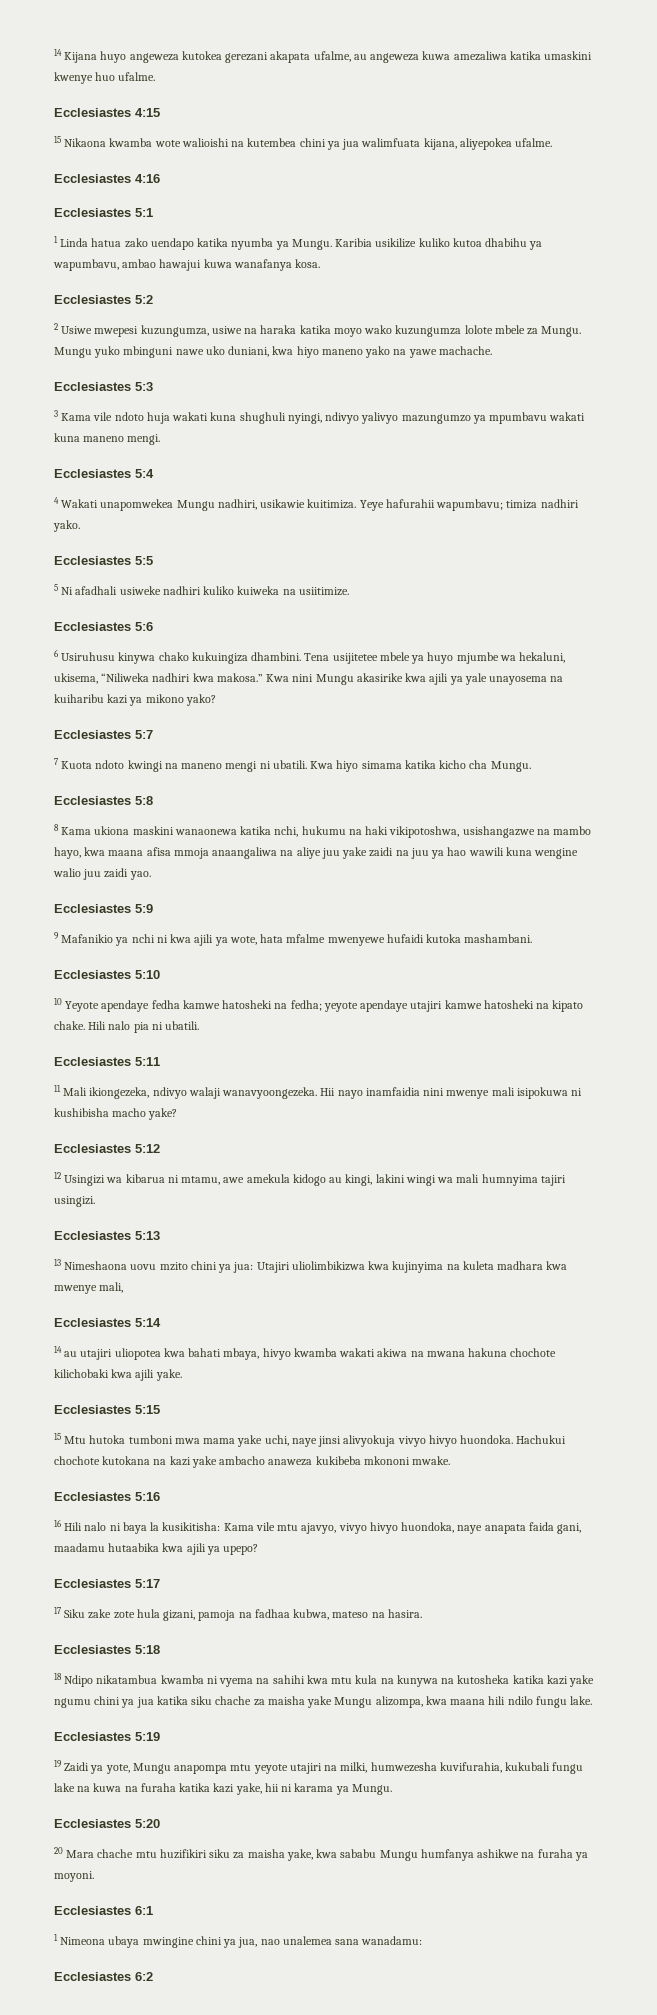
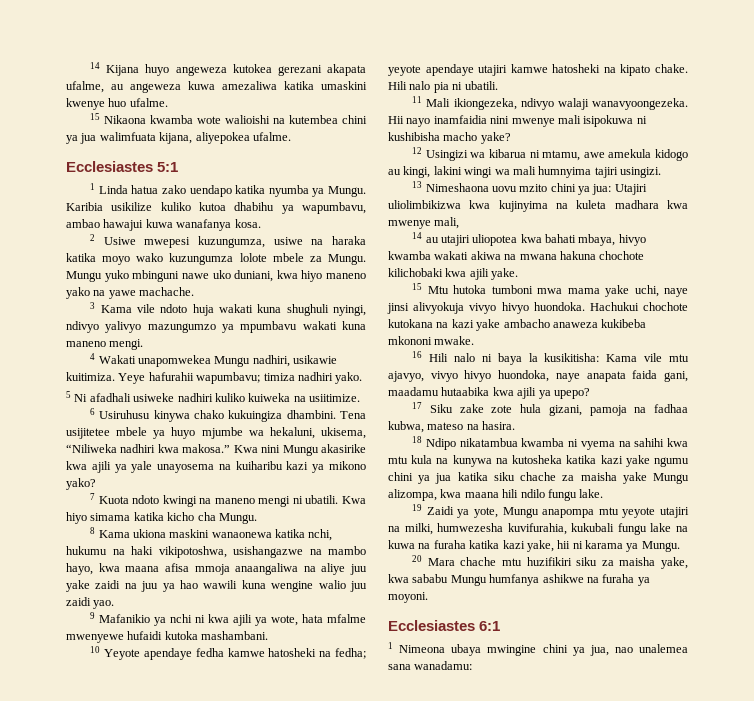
- Ecclesiastes 4:15
- Ecclesiastes 4:16
- Ecclesiastes 5:2
- Ecclesiastes 5:3
- Ecclesiastes 5:4
- Ecclesiastes 5:5
- Ecclesiastes 5:6
- Ecclesiastes 5:7
- Ecclesiastes 5:8
- Ecclesiastes 5:9
- Ecclesiastes 5:10
- Ecclesiastes 5:11
- Ecclesiastes 5:12
- Ecclesiastes 5:13
- Ecclesiastes 5:14
- Ecclesiastes 5:15
- Ecclesiastes 5:16
- Ecclesiastes 5:17
- Ecclesiastes 5:18
- Ecclesiastes 5:19
- Ecclesiastes 5:20
- Ecclesiastes 6:2

